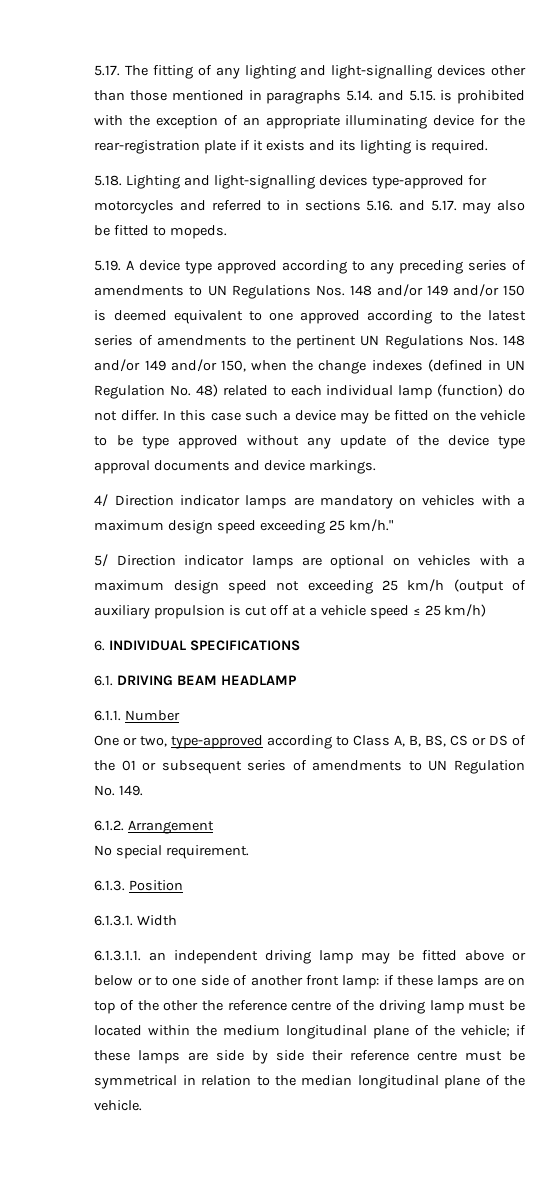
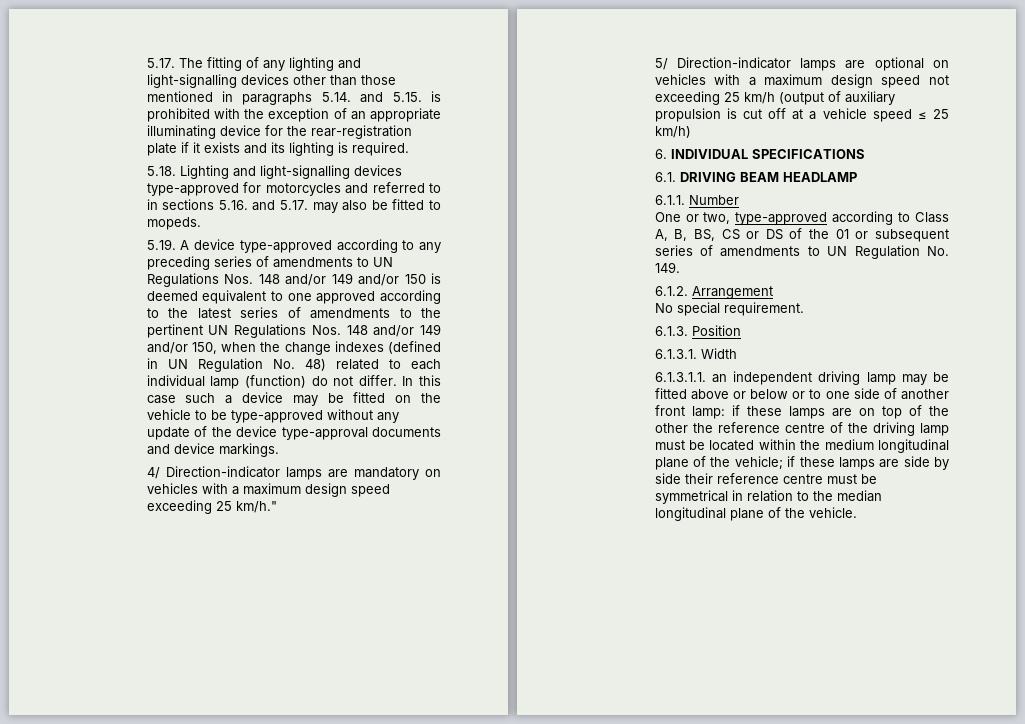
- 5.19. A device type approved according to any preceding series of amendments to UN Regulations Nos. 148 and/or 149 and/or 150 is deemed equivalent to one approved according to the latest series of amendments to the pertinent UN Regulations Nos. 148 and/or 149 and/or 150, when the change indexes (defined in UN Regulation No. 48) related to each individual lamp (function) do not differ.
+ 5.19. A device type-approved according to any preceding series of amendments to UN Regulations Nos. 148 and/or 149 and/or 150 is deemed equivalent to one approved according to the latest series of amendments to the pertinent UN Regulations Nos. 148 and/or 149 and/or 150, when the change indexes (defined in UN Regulation No. 48) related to each individual lamp (function) do not differ.
- In this case such a device may be fitted on the vehicle to be type approved without any update of the device type approval documents and device markings.
+ In this case such a device may be fitted on the vehicle to be type-approved without any update of the device type-approval documents and device markings.
- 4/ Direction indicator lamps are mandatory on vehicles with a maximum design speed exceeding 25 km/h."
+ 4/ Direction-indicator lamps are mandatory on vehicles with a maximum design speed exceeding 25 km/h."
- 5/ Direction indicator lamps are optional on vehicles with a maximum design speed not exceeding 25 km/h (output of auxiliary propulsion is cut off at a vehicle speed ≤ 25 km/h)
+ 5/ Direction-indicator lamps are optional on vehicles with a maximum design speed not exceeding 25 km/h (output of auxiliary propulsion is cut off at a vehicle speed ≤ 25 km/h)

